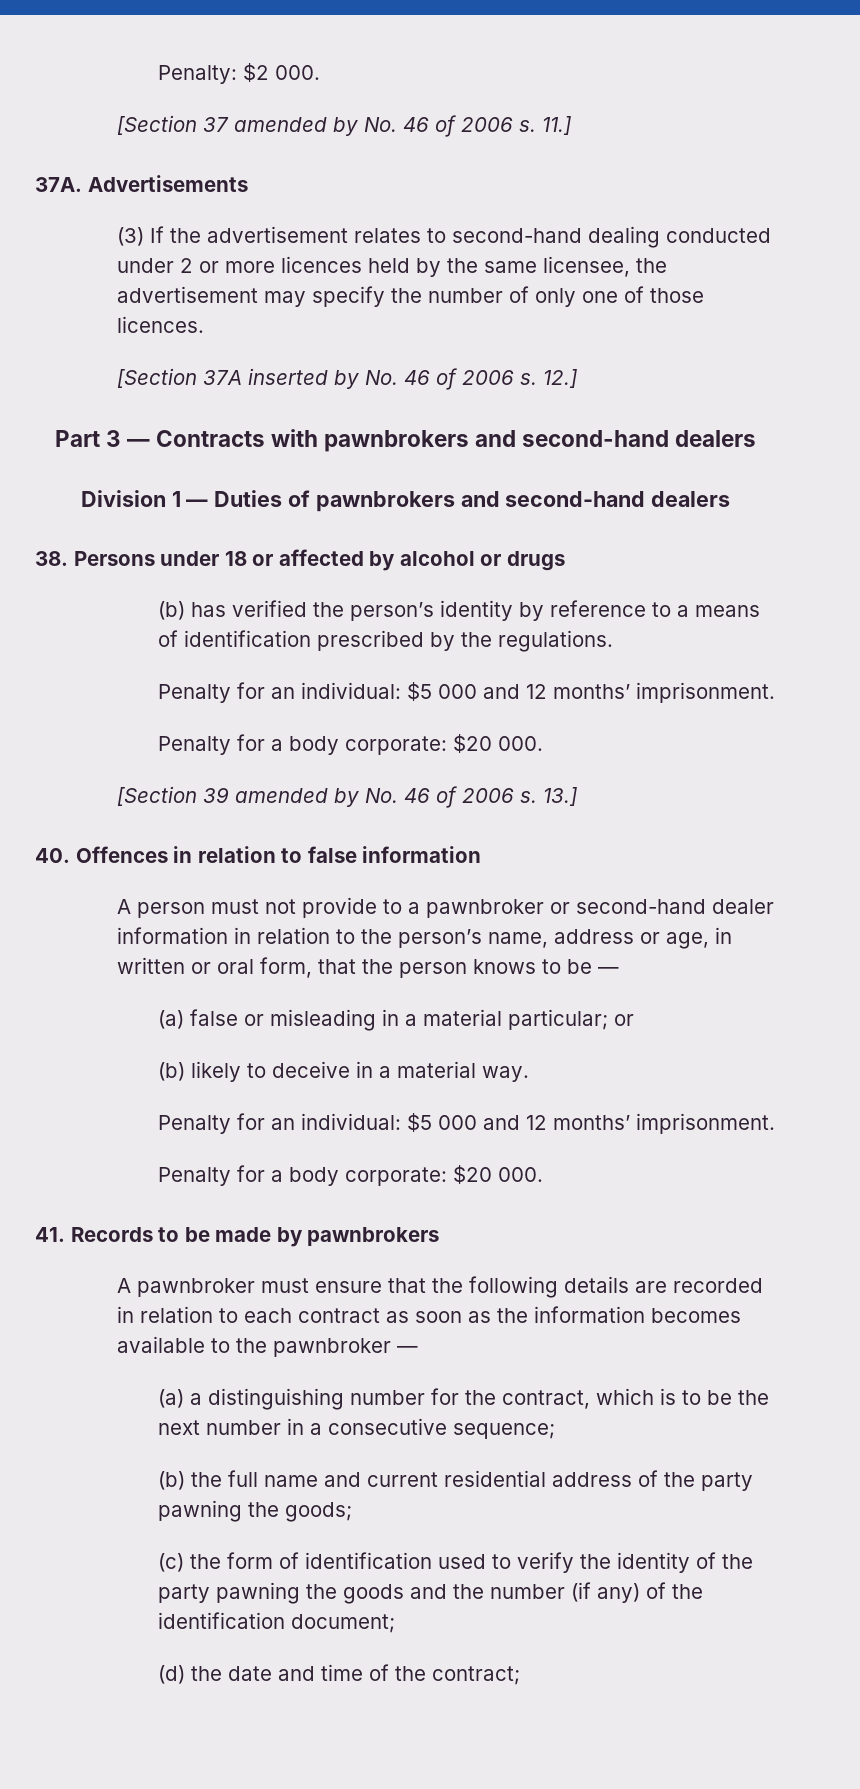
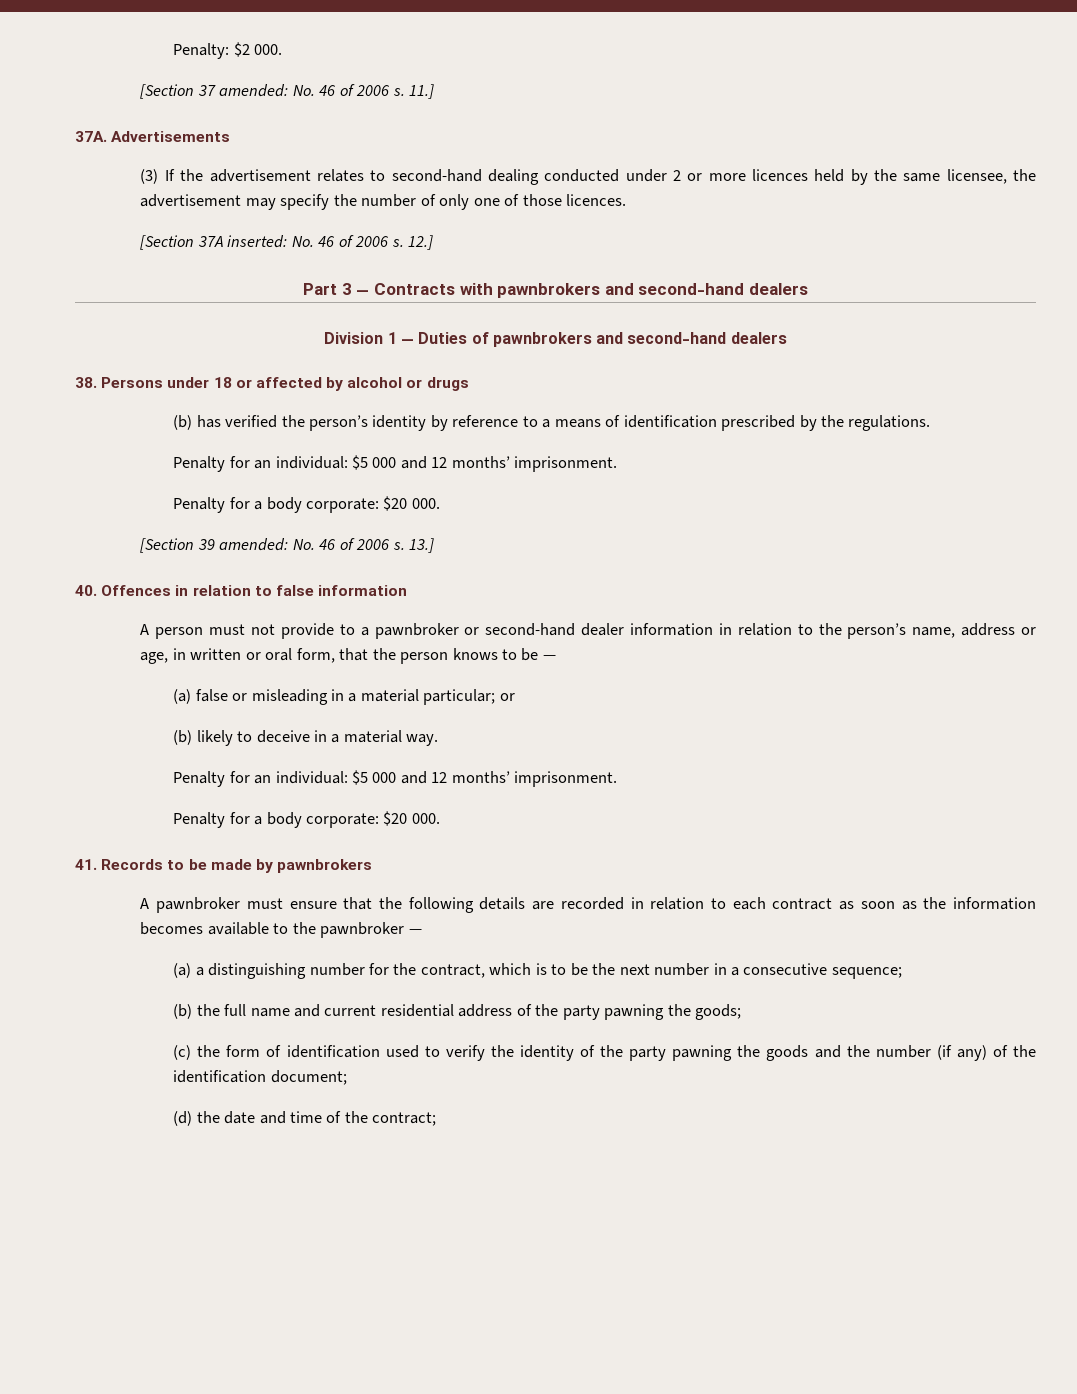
- [Section 37 amended by No. 46 of 2006 s.
+ [Section 37 amended: No. 46 of 2006 s.
- [Section 37A inserted by No. 46 of 2006 s.
+ [Section 37A inserted: No. 46 of 2006 s.
- [Section 39 amended by No. 46 of 2006 s.
+ [Section 39 amended: No. 46 of 2006 s.

